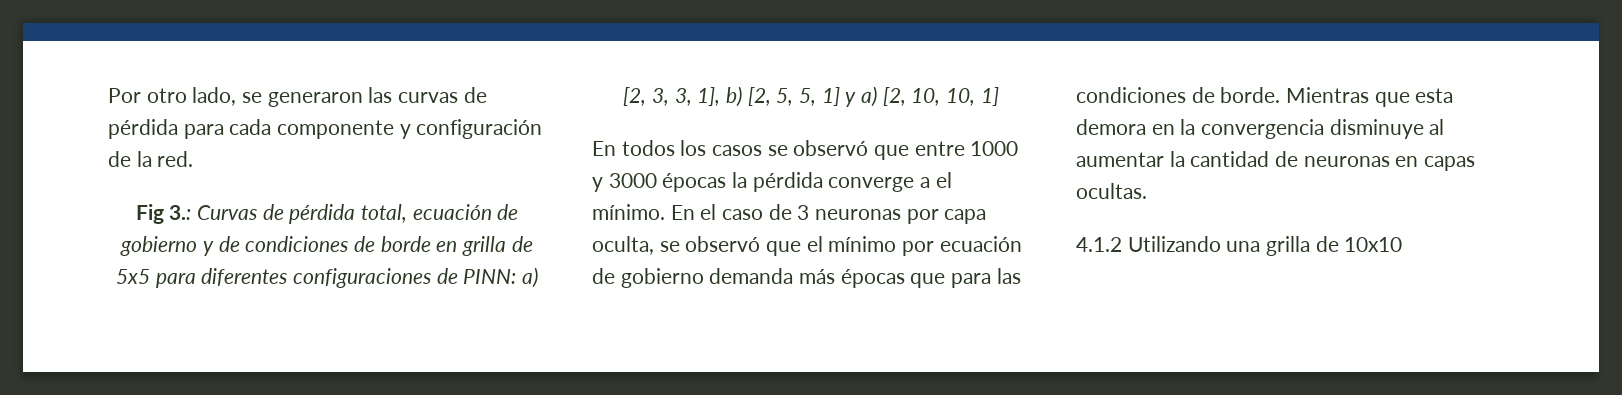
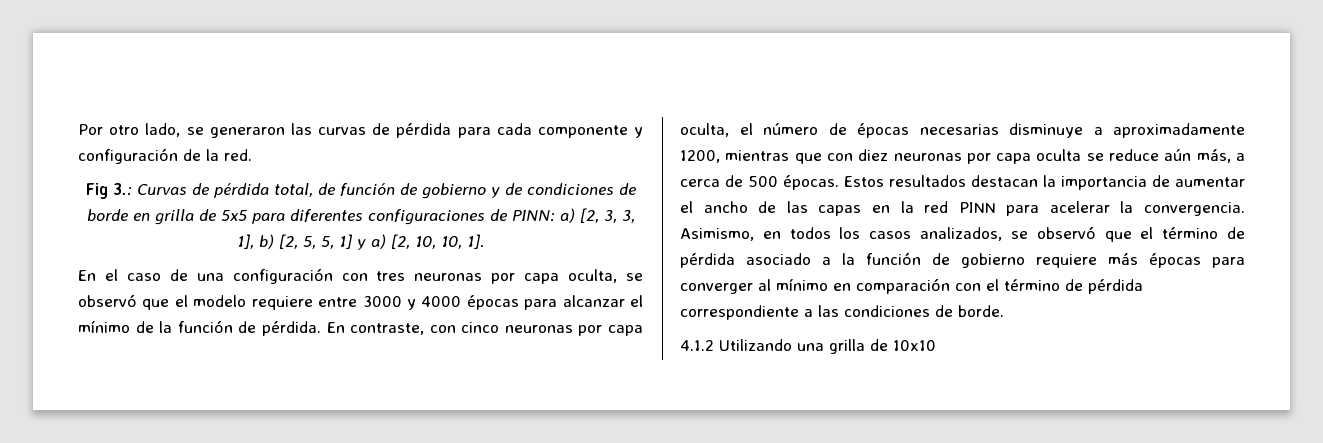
- Fig 3.: Curvas de pérdida total, ecuación de gobierno y de condiciones de borde en grilla de 5x5 para diferentes configuraciones de PINN: a) [2, 3, 3, 1], b) [2, 5, 5, 1] y a) [2, 10, 10, 1]
- En todos los casos se observó que entre 1000 y 3000 épocas la pérdida converge a el mínimo. En el caso de 3 neuronas por capa oculta, se observó que el mínimo por ecuación de gobierno demanda más épocas que para las condiciones de borde. Mientras que esta demora en la convergencia disminuye al aumentar la cantidad de neuronas en capas ocultas.
+ Fig 3.: Curvas de pérdida total, de función de gobierno y de condiciones de borde en grilla de 5x5 para diferentes configuraciones de PINN: a) [2, 3, 3, 1], b) [2, 5, 5, 1] y a) [2, 10, 10, 1].
+ En el caso de una configuración con tres neuronas por capa oculta, se observó que el modelo requiere entre 3000 y 4000 épocas para alcanzar el mínimo de la función de pérdida. En contraste, con cinco neuronas por capa oculta, el número de épocas necesarias disminuye a aproximadamente 1200, mientras que con diez neuronas por capa oculta se reduce aún más, a cerca de 500 épocas. Estos resultados destacan la importancia de aumentar el ancho de las capas en la red PINN para acelerar la convergencia. Asimismo, en todos los casos analizados, se observó que el término de pérdida asociado a la función de gobierno requiere más épocas para converger al mínimo en comparación con el término de pérdida correspondiente a las condiciones de borde.

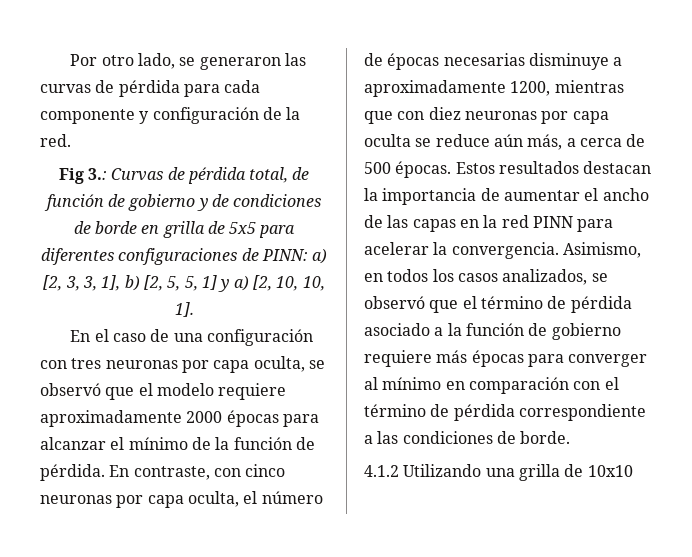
- En el caso de una configuración con tres neuronas por capa oculta, se observó que el modelo requiere entre 3000 y 4000 épocas para alcanzar el mínimo de la función de pérdida.
+ En el caso de una configuración con tres neuronas por capa oculta, se observó que el modelo requiere aproximadamente 2000 épocas para alcanzar el mínimo de la función de pérdida.

